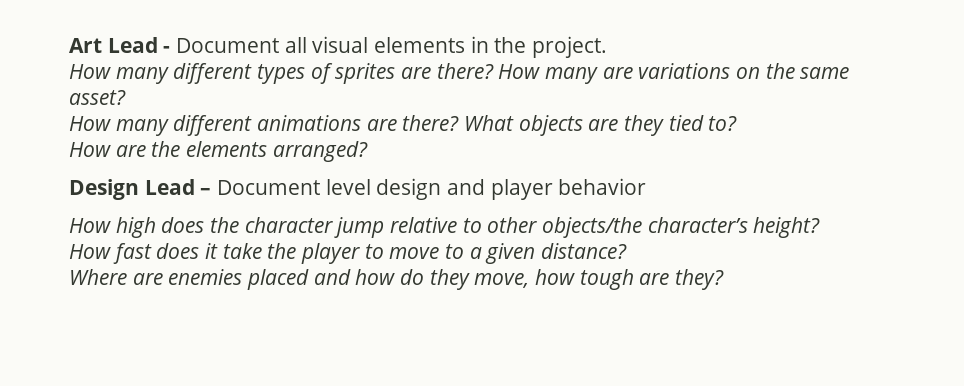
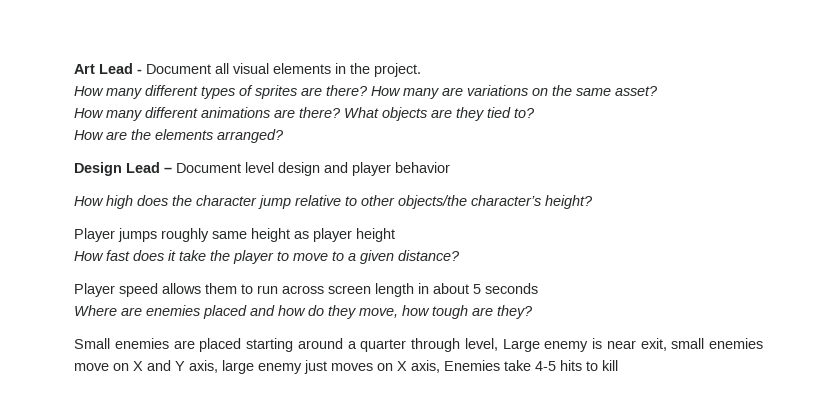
+ Player jumps roughly same height as player height
+ Player speed allows them to run across screen length in about 5 seconds
+ Small enemies are placed starting around a quarter through level, Large enemy is near exit, small enemies move on X and Y axis, large enemy just moves on X axis, Enemies take 4-5 hits to kill

